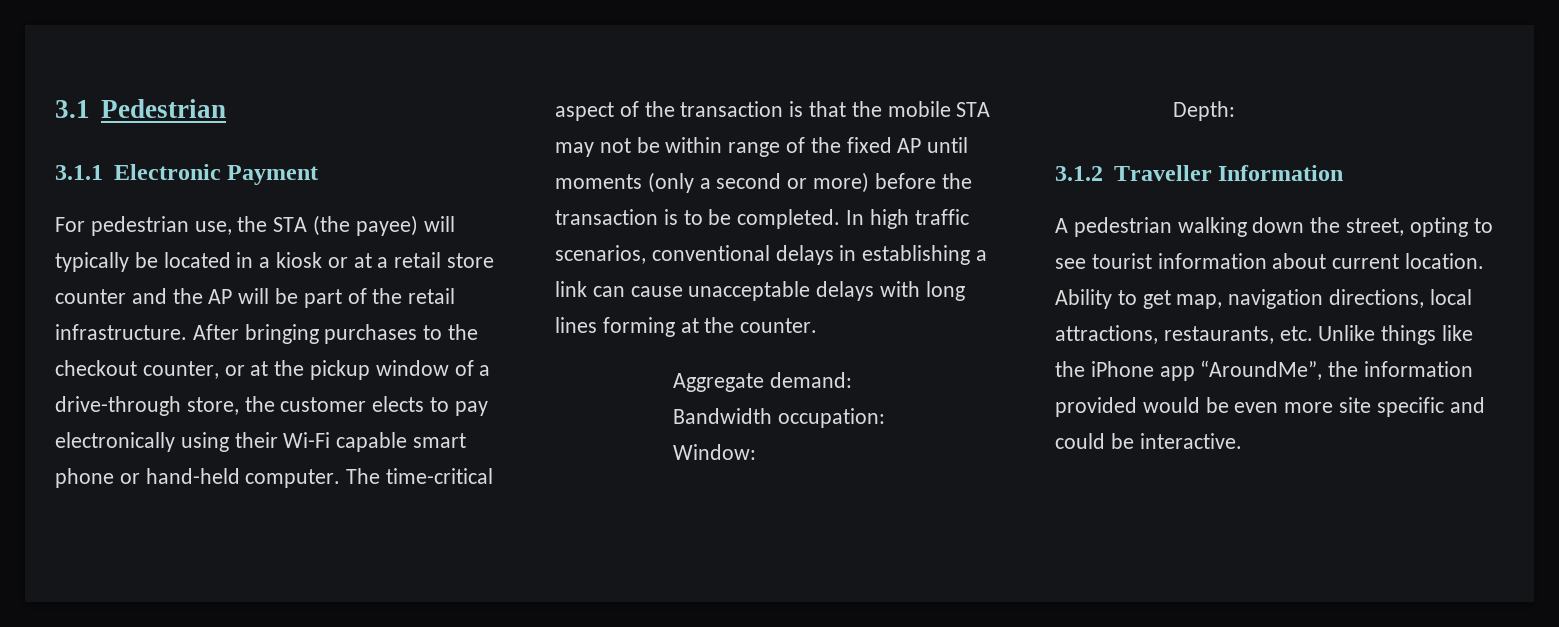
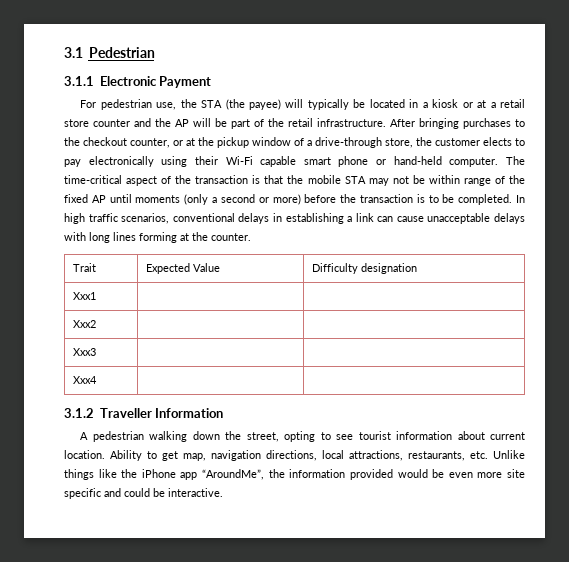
- Aggregate demand:
- Bandwidth occupation:
- Window:
- Depth:
+ Trait | Expected Value | Difficulty designation
+ Xxx1 | |
+ Xxx2 | |
+ Xxx3 | |
+ Xxx4 | |

